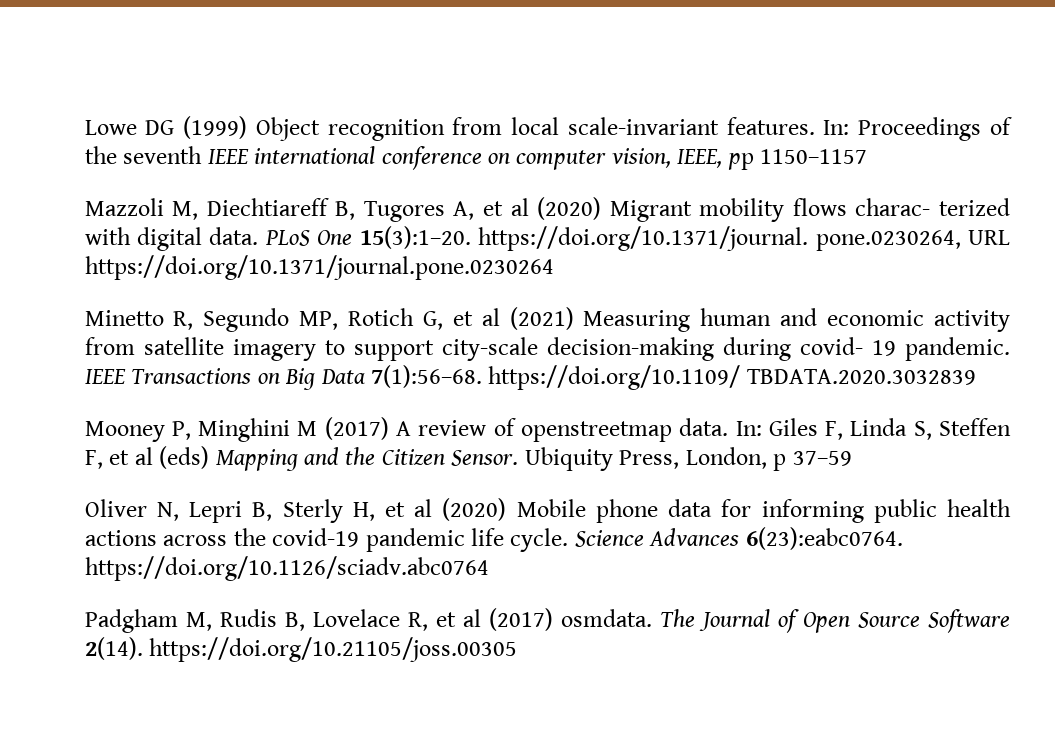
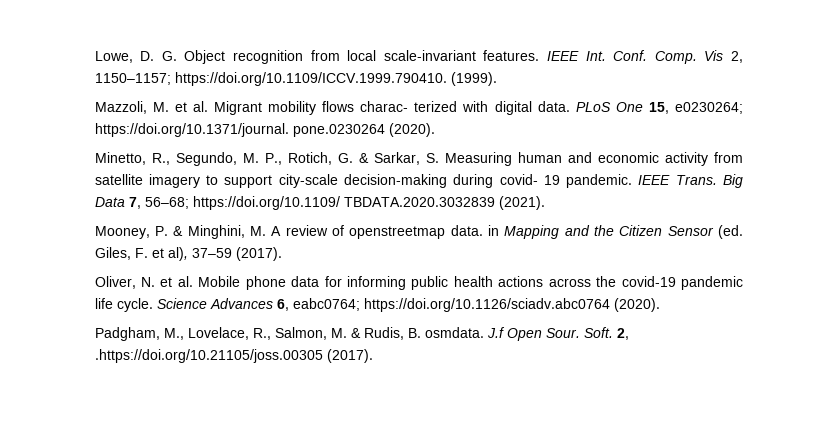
- Lowe DG (1999) Object recognition from local scale-invariant features.
+ Lowe, D. G. Object recognition from local scale-invariant features.
- In: Proceedings of the seventh IEEE international conference on computer vision, IEEE, pp 1150–1157
- Mazzoli M, Diechtiareff B, Tugores A, et al (2020) Migrant mobility flows charac- terized with digital data.
+ IEEE Int. Conf. Comp. Vis 2, 1150–1157; https://doi.org/10.1109/ICCV.1999.790410. (1999).
+ Mazzoli, M. et al. Migrant mobility flows charac- terized with digital data.
- PLoS One 15(3):1–20. https://doi.org/10.1371/journal. pone.0230264, URL https://doi.org/10.1371/journal.pone.0230264
- Minetto R, Segundo MP, Rotich G, et al (2021) Measuring human and economic activity from satellite imagery to support city-scale decision-making during covid- 19 pandemic.
+ PLoS One 15, e0230264; https://doi.org/10.1371/journal. pone.0230264 (2020).
+ Minetto, R., Segundo, M. P., Rotich, G. & Sarkar, S. Measuring human and economic activity from satellite imagery to support city-scale decision-making during covid- 19 pandemic.
- IEEE Transactions on Big Data 7(1):56–68. https://doi.org/10.1109/ TBDATA.2020.3032839
- Mooney P, Minghini M (2017) A review of openstreetmap data. In: Giles F, Linda S, Steffen F, et al (eds) Mapping and the Citizen Sensor. Ubiquity Press, London, p 37–59
- Oliver N, Lepri B, Sterly H, et al (2020) Mobile phone data for informing public health actions across the covid-19 pandemic life cycle.
+ IEEE Trans. Big Data 7, 56–68; https://doi.org/10.1109/ TBDATA.2020.3032839 (2021).
+ Mooney, P. & Minghini, M. A review of openstreetmap data. in Mapping and the Citizen Sensor (ed. Giles, F. et al), 37–59 (2017).
+ Oliver, N. et al. Mobile phone data for informing public health actions across the covid-19 pandemic life cycle.
- Science Advances 6(23):eabc0764. https://doi.org/10.1126/sciadv.abc0764
- Padgham M, Rudis B, Lovelace R, et al (2017) osmdata. The Journal of Open Source Software 2(14). https://doi.org/10.21105/joss.00305
+ Science Advances 6, eabc0764; https://doi.org/10.1126/sciadv.abc0764 (2020).
+ Padgham, M., Lovelace, R., Salmon, M. & Rudis, B. osmdata. J.f Open Sour. Soft. 2, .https://doi.org/10.21105/joss.00305 (2017).

